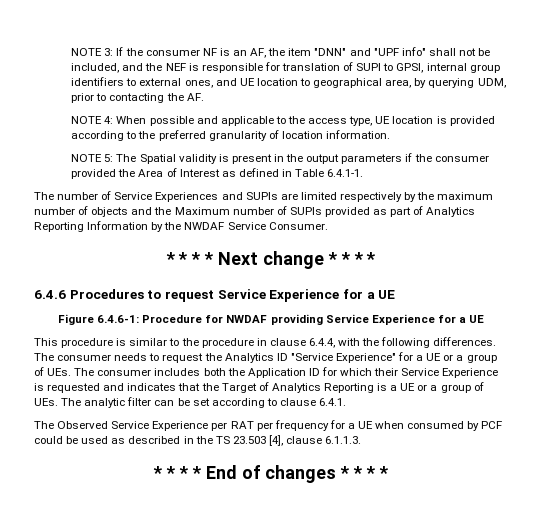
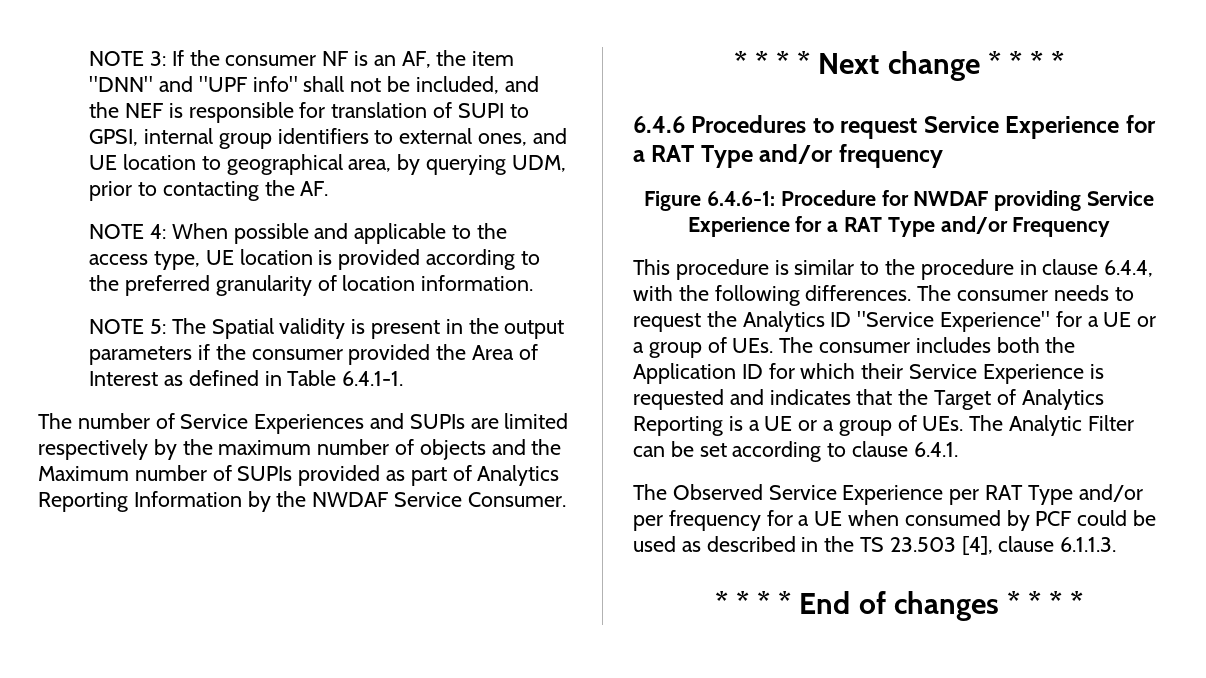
- 6.4.6 Procedures to request Service Experience for a UE
+ 6.4.6 Procedures to request Service Experience for a RAT Type and/or frequency
- Figure 6.4.6-1: Procedure for NWDAF providing Service Experience for a UE
+ Figure 6.4.6-1: Procedure for NWDAF providing Service Experience for a RAT Type and/or Frequency
- The consumer needs to request the Analytics ID "Service Experience" for a UE or a group of UEs. The consumer includes both the Application ID for which their Service Experience is requested and indicates that the Target of Analytics Reporting is a UE or a group of UEs. The analytic filter can be set according to clause 6.4.1.
+ The consumer needs to request the Analytics ID "Service Experience" for a UE or a group of UEs. The consumer includes both the Application ID for which their Service Experience is requested and indicates that the Target of Analytics Reporting is a UE or a group of UEs. The Analytic Filter can be set according to clause 6.4.1.
- The Observed Service Experience per RAT per frequency for a UE when consumed by PCF could be used as described in the TS 23.503 [4], clause 6.1.1.3.
+ The Observed Service Experience per RAT Type and/or per frequency for a UE when consumed by PCF could be used as described in the TS 23.503 [4], clause 6.1.1.3.

